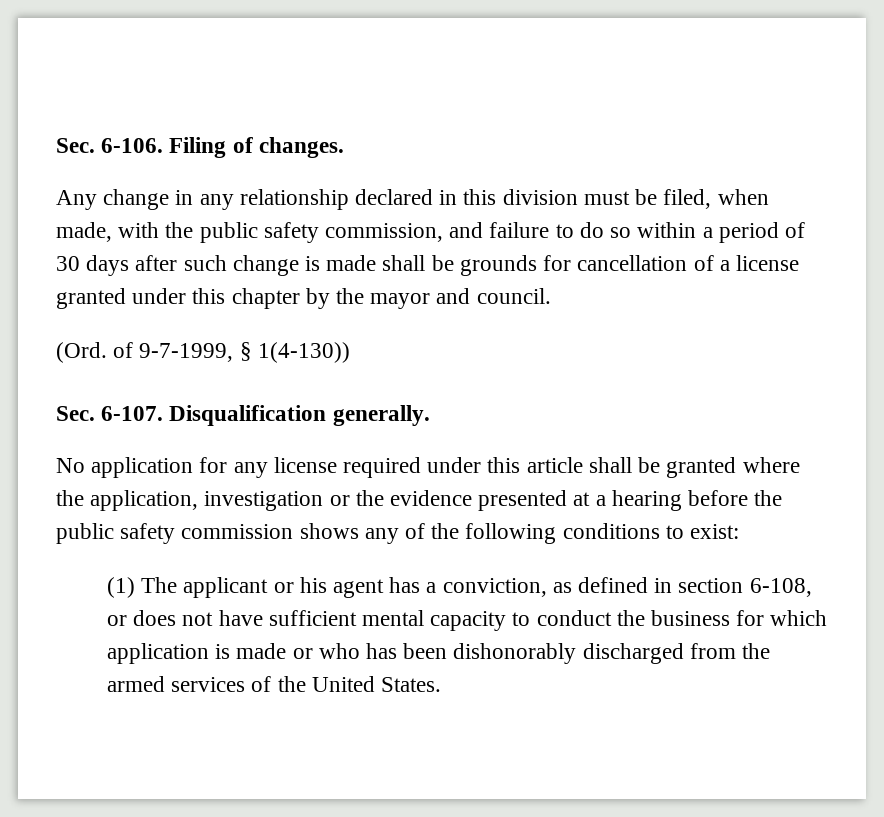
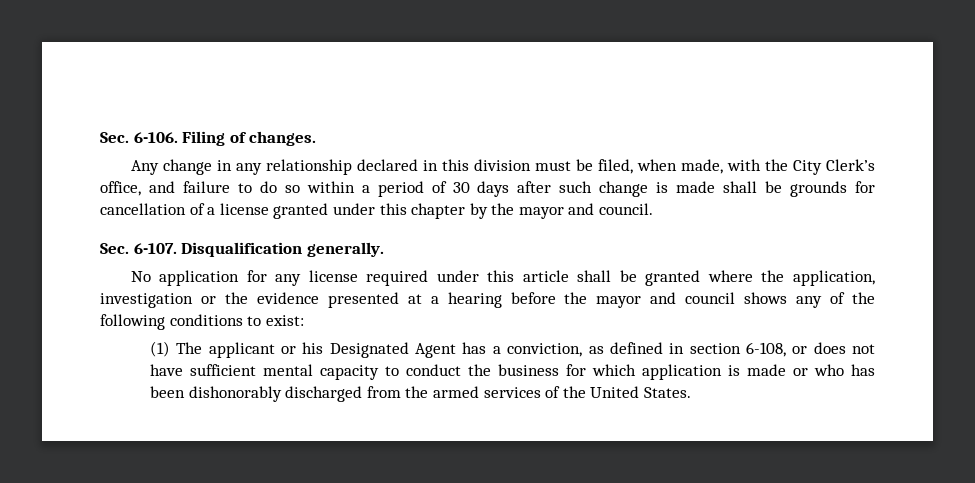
- Any change in any relationship declared in this division must be filed, when made, with the public safety commission, and failure to do so within a period of 30 days after such change is made shall be grounds for cancellation of a license granted under this chapter by the mayor and council.
+ Any change in any relationship declared in this division must be filed, when made, with the City Clerk’s office, and failure to do so within a period of 30 days after such change is made shall be grounds for cancellation of a license granted under this chapter by the mayor and council.
- (Ord. of 9-7-1999, § 1(4-130))
- No application for any license required under this article shall be granted where the application, investigation or the evidence presented at a hearing before the public safety commission shows any of the following conditions to exist:
+ No application for any license required under this article shall be granted where the application, investigation or the evidence presented at a hearing before the mayor and council shows any of the following conditions to exist:
- (1) The applicant or his agent has a conviction, as defined in section 6-108, or does not have sufficient mental capacity to conduct the business for which application is made or who has been dishonorably discharged from the armed services of the United States.
+ (1) The applicant or his Designated Agent has a conviction, as defined in section 6-108, or does not have sufficient mental capacity to conduct the business for which application is made or who has been dishonorably discharged from the armed services of the United States.

